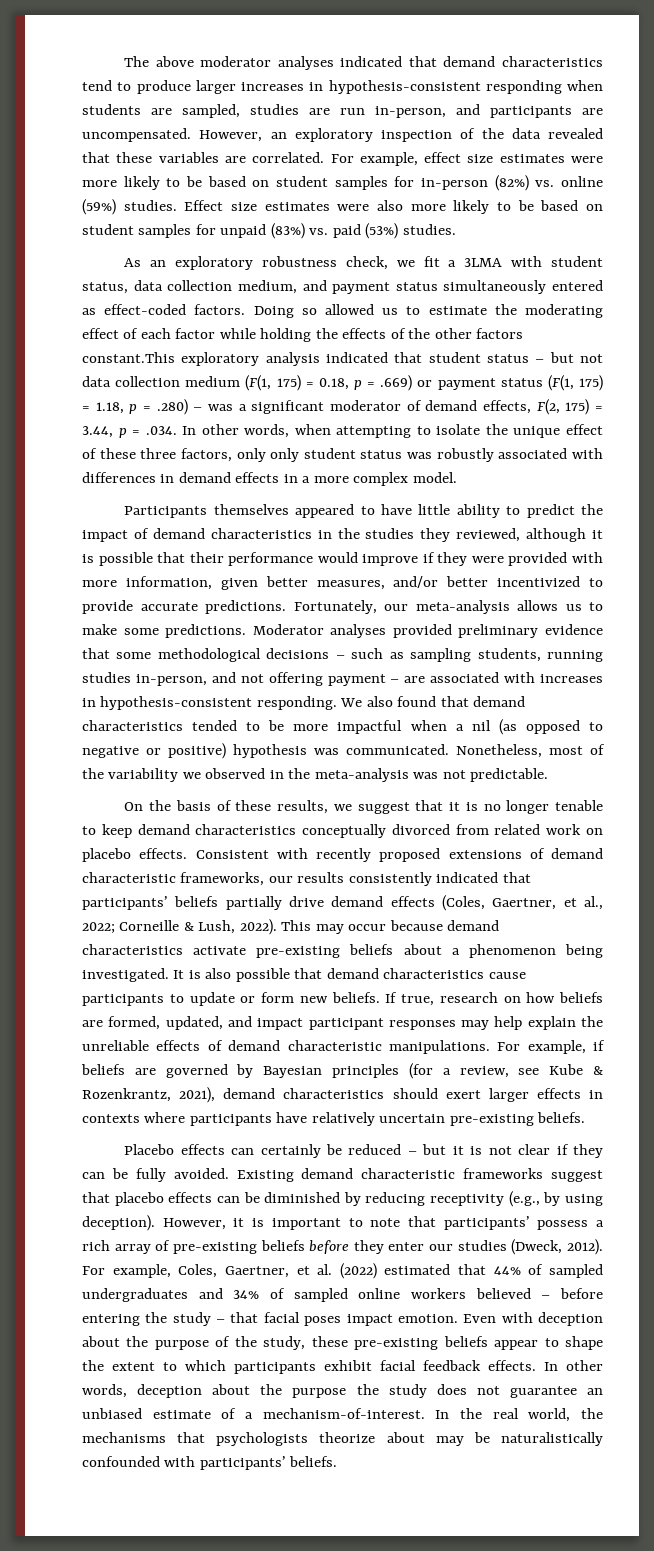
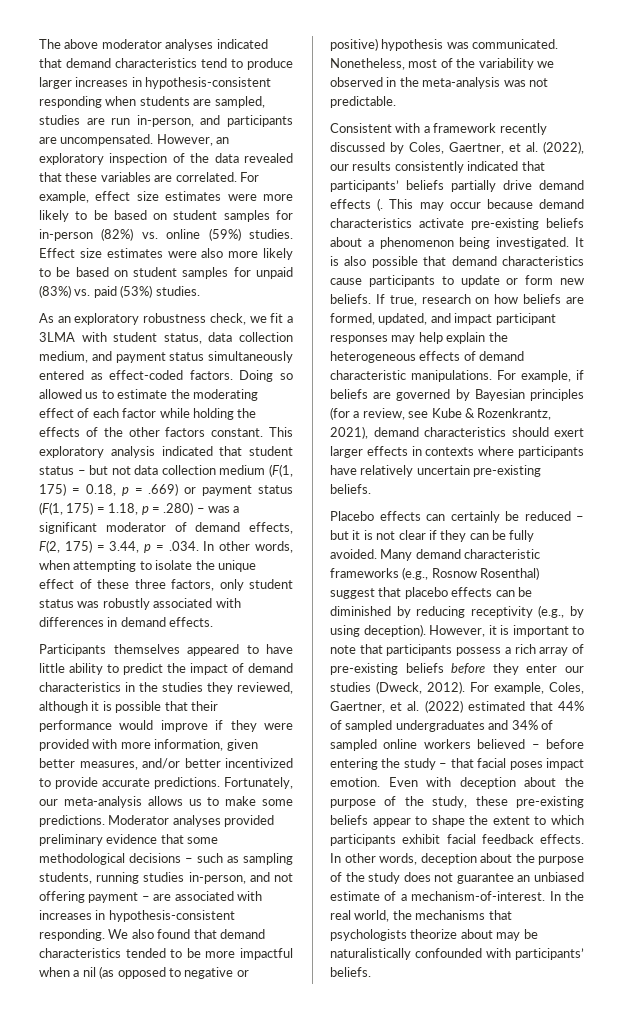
- Doing so allowed us to estimate the moderating effect of each factor while holding the effects of the other factors constant.This exploratory analysis indicated that student status – but not data collection medium (F(1, 175) = 0.18, p = .669) or payment status (F(1, 175) = 1.18, p = .280) – was a significant moderator of demand effects, F(2, 175) = 3.44, p = .034. In other words, when attempting to isolate the unique effect of these three factors, only only student status was robustly associated with differences in demand effects in a more complex model.
+ Doing so allowed us to estimate the moderating effect of each factor while holding the effects of the other factors constant. This exploratory analysis indicated that student status – but not data collection medium (F(1, 175) = 0.18, p = .669) or payment status (F(1, 175) = 1.18, p = .280) – was a significant moderator of demand effects, F(2, 175) = 3.44, p = .034. In other words, when attempting to isolate the unique effect of these three factors, only student status was robustly associated with differences in demand effects.
- On the basis of these results, we suggest that it is no longer tenable to keep demand characteristics conceptually divorced from related work on placebo effects. Consistent with recently proposed extensions of demand characteristic frameworks, our results consistently indicated that participants’ beliefs partially drive demand effects (Coles, Gaertner, et al., 2022; Corneille & Lush, 2022).
+ Consistent with a framework recently discussed by Coles, Gaertner, et al. (2022), our results consistently indicated that participants’ beliefs partially drive demand effects (.
- If true, research on how beliefs are formed, updated, and impact participant responses may help explain the unreliable effects of demand characteristic manipulations.
+ If true, research on how beliefs are formed, updated, and impact participant responses may help explain the heterogeneous effects of demand characteristic manipulations.
- Existing demand characteristic frameworks suggest that placebo effects can be diminished by reducing receptivity (e.g., by using deception).
+ Many demand characteristic frameworks (e.g., Rosnow Rosenthal) suggest that placebo effects can be diminished by reducing receptivity (e.g., by using deception).
- However, it is important to note that participants’ possess a rich array of pre-existing beliefs before they enter our studies (Dweck, 2012).
+ However, it is important to note that participants possess a rich array of pre-existing beliefs before they enter our studies (Dweck, 2012).
- In other words, deception about the purpose the study does not guarantee an unbiased estimate of a mechanism-of-interest.
+ In other words, deception about the purpose of the study does not guarantee an unbiased estimate of a mechanism-of-interest.

